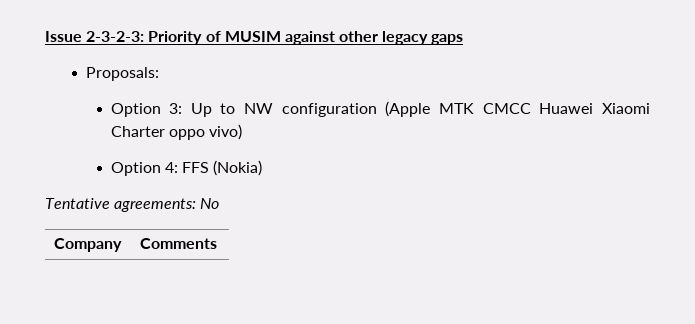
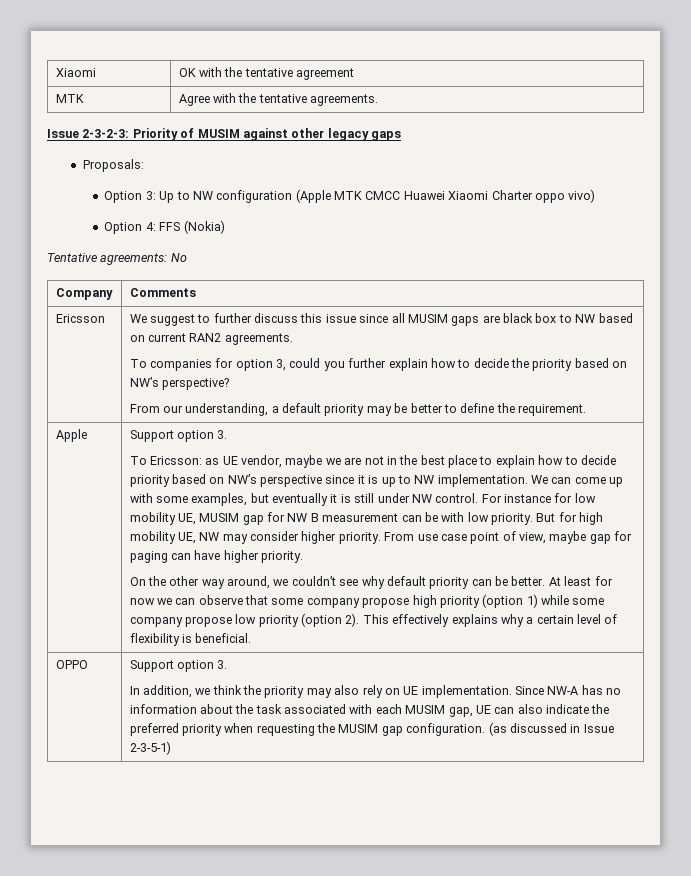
+ Xiaomi | OK with the tentative agreement
+ MTK | Agree with the tentative agreements.
+ Ericsson | We suggest to further discuss this issue since all MUSIM gaps are black box to NW based on current RAN2 agreements.
+ To companies for option 3, could you further explain how to decide the priority based on NW’s perspective?
+ From our understanding, a default priority may be better to define the requirement.
+ Apple | Support option 3.
+ To Ericsson: as UE vendor, maybe we are not in the best place to explain how to decide priority based on NW’s perspective since it is up to NW implementation. We can come up with some examples, but eventually it is still under NW control. For instance for low mobility UE, MUSIM gap for NW B measurement can be with low priority. But for high mobility UE, NW may consider higher priority. From use case point of view, maybe gap for paging can have higher priority.
+ On the other way around, we couldn’t see why default priority can be better. At least for now we can observe that some company propose high priority (option 1) while some company propose low priority (option 2). This effectively explains why a certain level of flexibility is beneficial.
+ OPPO | Support option 3.
+ In addition, we think the priority may also rely on UE implementation. Since NW-A has no information about the task associated with each MUSIM gap, UE can also indicate the preferred priority when requesting the MUSIM gap configuration. (as discussed in Issue 2-3-5-1)

